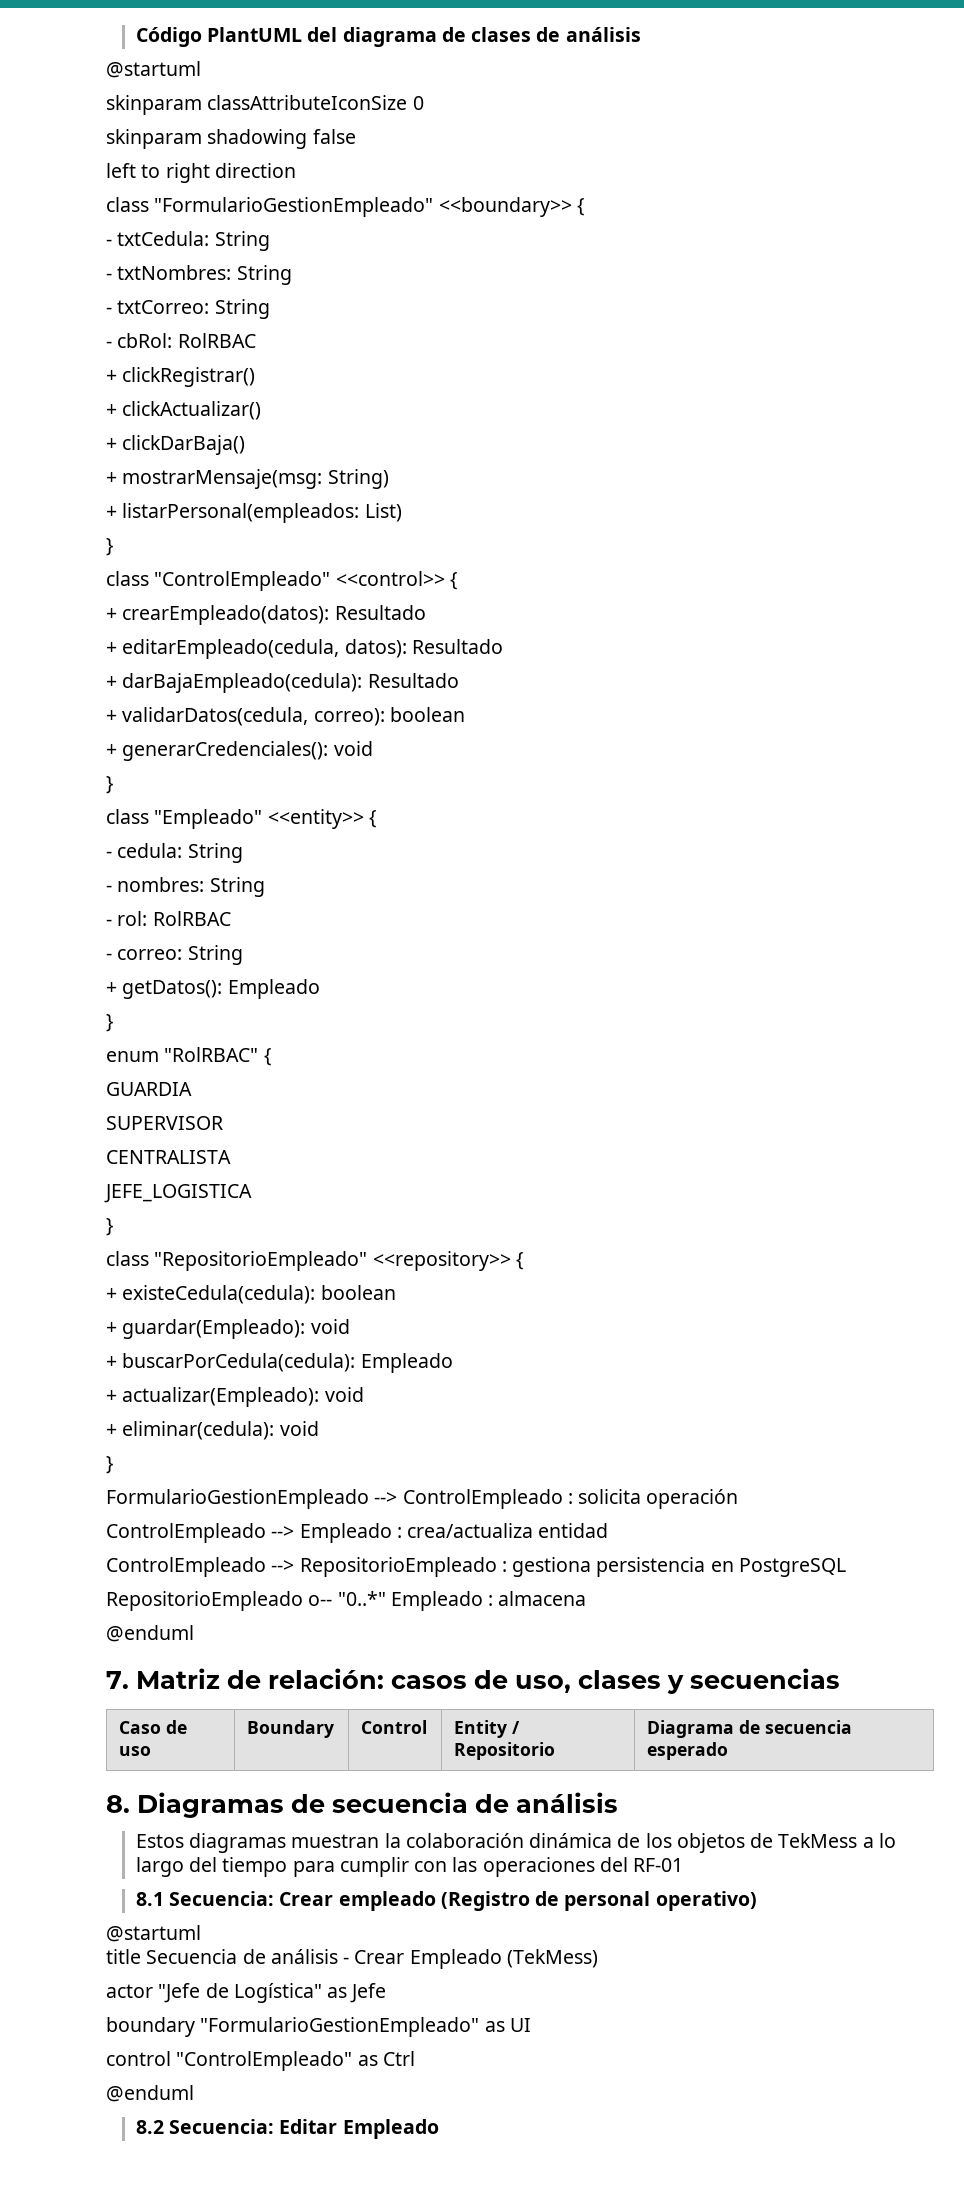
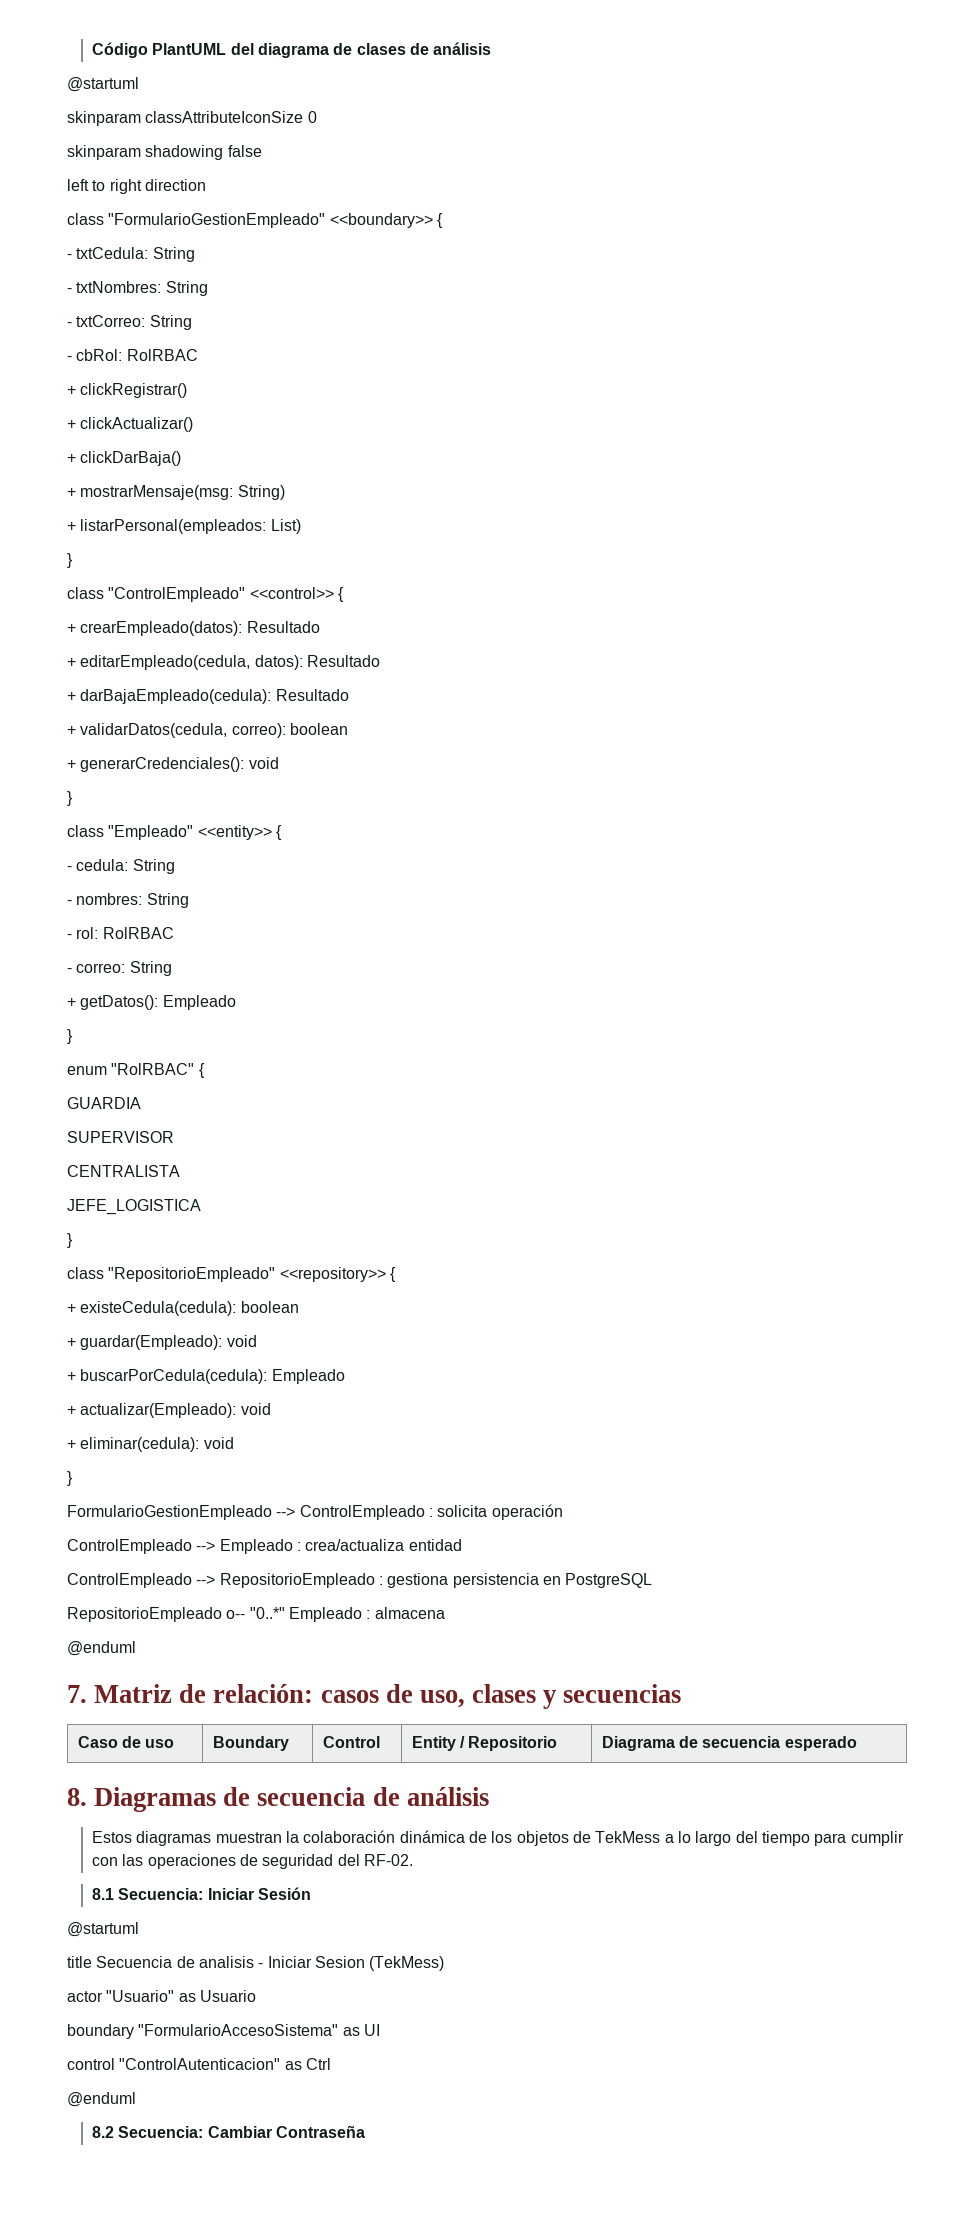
- Estos diagramas muestran la colaboración dinámica de los objetos de TekMess a lo largo del tiempo para cumplir con las operaciones del RF-01
- 8.1 Secuencia: Crear empleado (Registro de personal operativo)
+ Estos diagramas muestran la colaboración dinámica de los objetos de TekMess a lo largo del tiempo para cumplir con las operaciones de seguridad del RF-02.
+ 8.1 Secuencia: Iniciar Sesión
  @startuml
- title Secuencia de análisis - Crear Empleado (TekMess)
- actor "Jefe de Logística" as Jefe
+ title Secuencia de analisis - Iniciar Sesion (TekMess)
+ actor "Usuario" as Usuario
- boundary "FormularioGestionEmpleado" as UI
+ boundary "FormularioAccesoSistema" as UI
- control "ControlEmpleado" as Ctrl
+ control "ControlAutenticacion" as Ctrl
- 8.2 Secuencia: Editar Empleado
+ 8.2 Secuencia: Cambiar Contraseña

